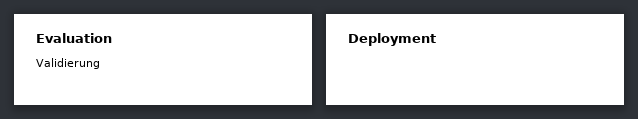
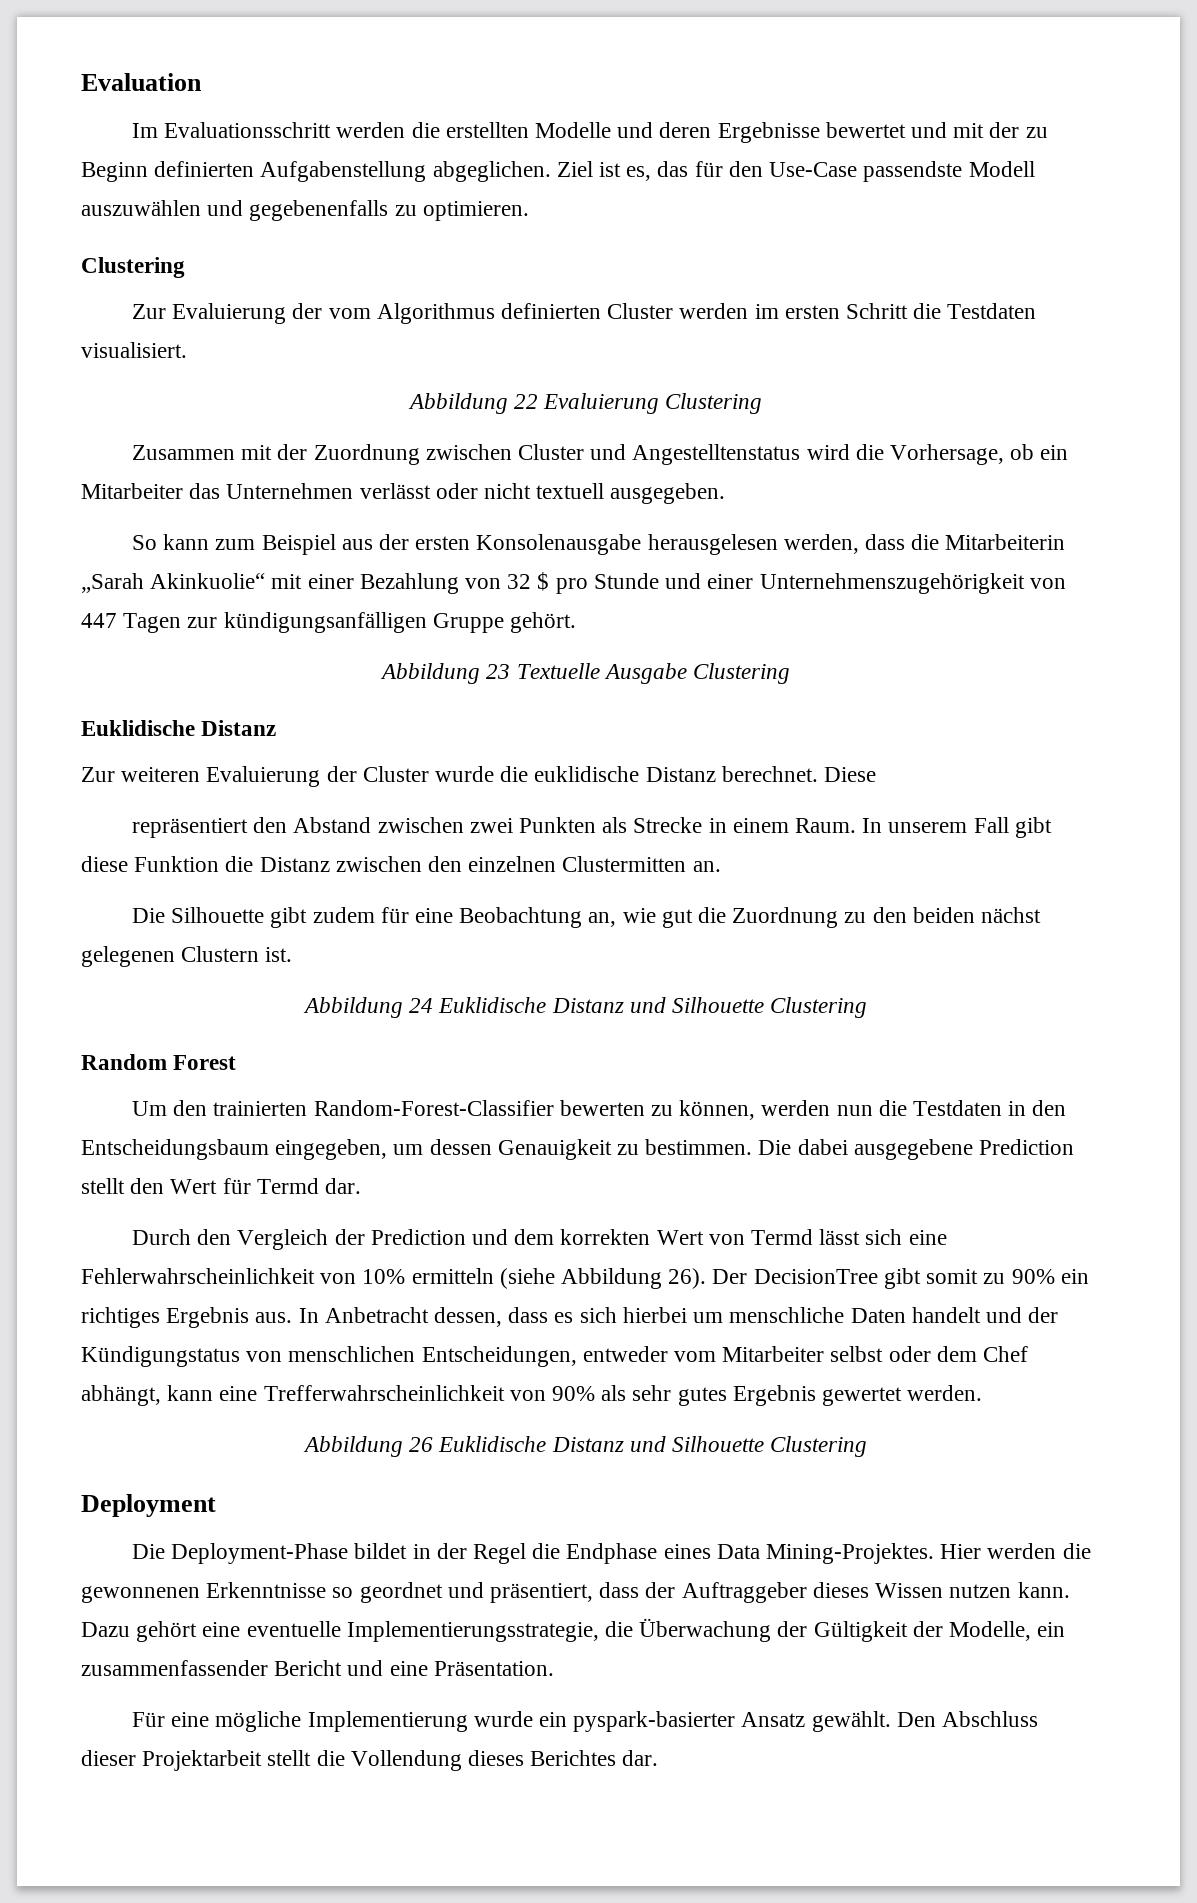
- Validierung
+ Im Evaluationsschritt werden die erstellten Modelle und deren Ergebnisse bewertet und mit der zu Beginn definierten Aufgabenstellung abgeglichen. Ziel ist es, das für den Use-Case passendste Modell auszuwählen und gegebenenfalls zu optimieren.
+ Clustering
+ Zur Evaluierung der vom Algorithmus definierten Cluster werden im ersten Schritt die Testdaten visualisiert.
+ Abbildung 22 Evaluierung Clustering
+ Zusammen mit der Zuordnung zwischen Cluster und Angestelltenstatus wird die Vorhersage, ob ein Mitarbeiter das Unternehmen verlässt oder nicht textuell ausgegeben.
+ So kann zum Beispiel aus der ersten Konsolenausgabe herausgelesen werden, dass die Mitarbeiterin „Sarah Akinkuolie“ mit einer Bezahlung von 32 $ pro Stunde und einer Unternehmenszugehörigkeit von 447 Tagen zur kündigungsanfälligen Gruppe gehört.
+ Abbildung 23 Textuelle Ausgabe Clustering
+ Euklidische Distanz
+ Zur weiteren Evaluierung der Cluster wurde die euklidische Distanz berechnet. Diese
+ repräsentiert den Abstand zwischen zwei Punkten als Strecke in einem Raum. In unserem Fall gibt diese Funktion die Distanz zwischen den einzelnen Clustermitten an.
+ Die Silhouette gibt zudem für eine Beobachtung an, wie gut die Zuordnung zu den beiden nächst gelegenen Clustern ist.
+ Abbildung 24 Euklidische Distanz und Silhouette Clustering
+ Random Forest
+ Um den trainierten Random-Forest-Classifier bewerten zu können, werden nun die Testdaten in den Entscheidungsbaum eingegeben, um dessen Genauigkeit zu bestimmen. Die dabei ausgegebene Prediction stellt den Wert für Termd dar.
+ Durch den Vergleich der Prediction und dem korrekten Wert von Termd lässt sich eine Fehlerwahrscheinlichkeit von 10% ermitteln (siehe Abbildung 26). Der DecisionTree gibt somit zu 90% ein richtiges Ergebnis aus. In Anbetracht dessen, dass es sich hierbei um menschliche Daten handelt und der Kündigungstatus von menschlichen Entscheidungen, entweder vom Mitarbeiter selbst oder dem Chef abhängt, kann eine Trefferwahrscheinlichkeit von 90% als sehr gutes Ergebnis gewertet werden.
+ Abbildung 26 Euklidische Distanz und Silhouette Clustering
  Deployment
+ Die Deployment-Phase bildet in der Regel die Endphase eines Data Mining-Projektes. Hier werden die gewonnenen Erkenntnisse so geordnet und präsentiert, dass der Auftraggeber dieses Wissen nutzen kann. Dazu gehört eine eventuelle Implementierungsstrategie, die Überwachung der Gültigkeit der Modelle, ein zusammenfassender Bericht und eine Präsentation.
+ Für eine mögliche Implementierung wurde ein pyspark-basierter Ansatz gewählt. Den Abschluss dieser Projektarbeit stellt die Vollendung dieses Berichtes dar.

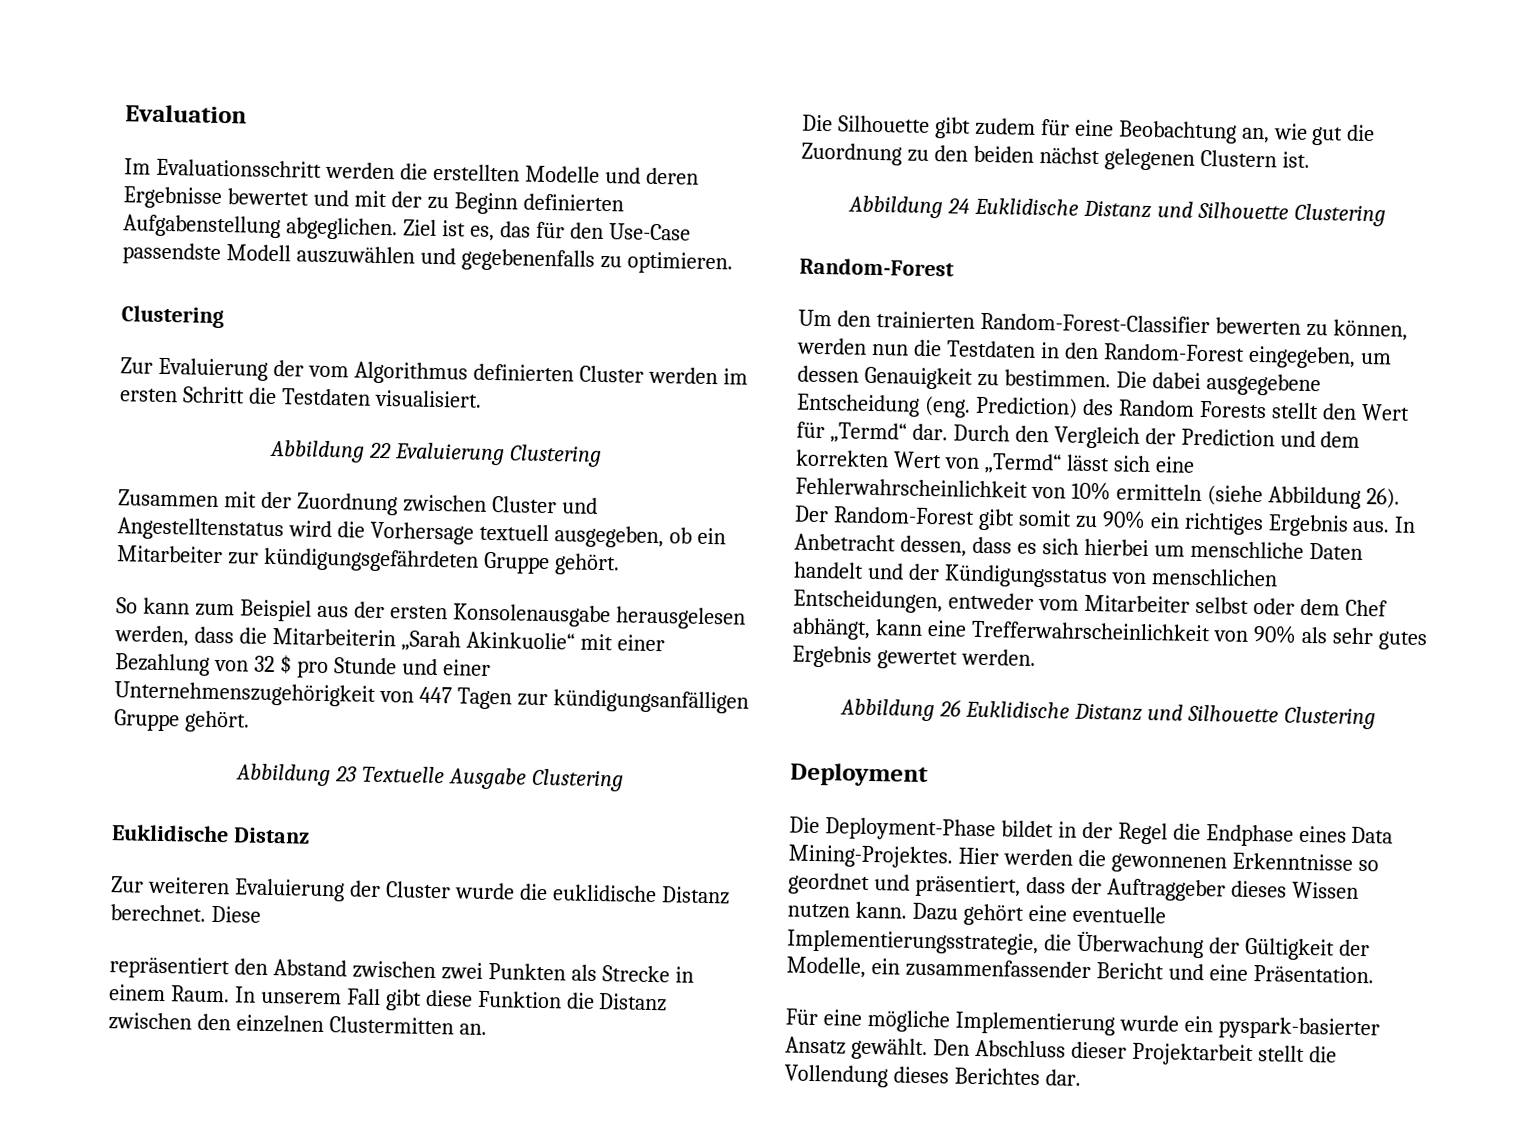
- Zusammen mit der Zuordnung zwischen Cluster und Angestelltenstatus wird die Vorhersage, ob ein Mitarbeiter das Unternehmen verlässt oder nicht textuell ausgegeben.
+ Zusammen mit der Zuordnung zwischen Cluster und Angestelltenstatus wird die Vorhersage textuell ausgegeben, ob ein Mitarbeiter zur kündigungsgefährdeten Gruppe gehört.
  Abbildung 24 Euklidische Distanz und Silhouette Clustering
- Random Forest
+ Random-Forest
- Um den trainierten Random-Forest-Classifier bewerten zu können, werden nun die Testdaten in den Entscheidungsbaum eingegeben, um dessen Genauigkeit zu bestimmen.
+ Um den trainierten Random-Forest-Classifier bewerten zu können, werden nun die Testdaten in den Random-Forest eingegeben, um dessen Genauigkeit zu bestimmen.
- Die dabei ausgegebene Prediction stellt den Wert für Termd dar.
- Durch den Vergleich der Prediction und dem korrekten Wert von Termd lässt sich eine Fehlerwahrscheinlichkeit von 10% ermitteln (siehe Abbildung 26).
+ Die dabei ausgegebene Entscheidung (eng. Prediction) des Random Forests stellt den Wert für „Termd“ dar. Durch den Vergleich der Prediction und dem korrekten Wert von „Termd“ lässt sich eine Fehlerwahrscheinlichkeit von 10% ermitteln (siehe Abbildung 26).
- Der DecisionTree gibt somit zu 90% ein richtiges Ergebnis aus.
+ Der Random-Forest gibt somit zu 90% ein richtiges Ergebnis aus.
- In Anbetracht dessen, dass es sich hierbei um menschliche Daten handelt und der Kündigungstatus von menschlichen Entscheidungen, entweder vom Mitarbeiter selbst oder dem Chef abhängt, kann eine Trefferwahrscheinlichkeit von 90% als sehr gutes Ergebnis gewertet werden.
+ In Anbetracht dessen, dass es sich hierbei um menschliche Daten handelt und der Kündigungsstatus von menschlichen Entscheidungen, entweder vom Mitarbeiter selbst oder dem Chef abhängt, kann eine Trefferwahrscheinlichkeit von 90% als sehr gutes Ergebnis gewertet werden.

